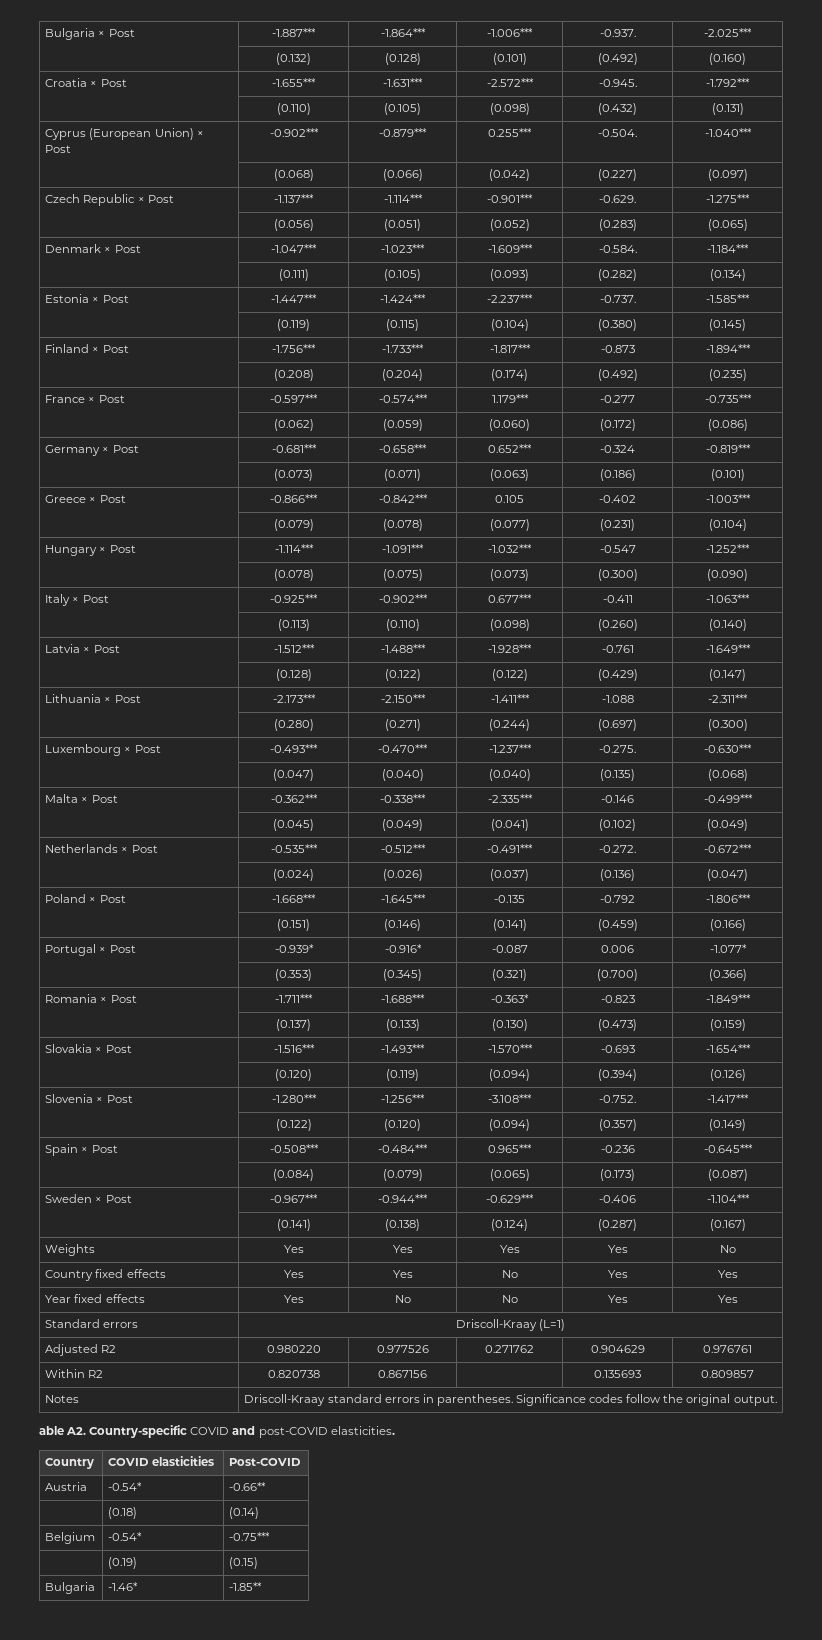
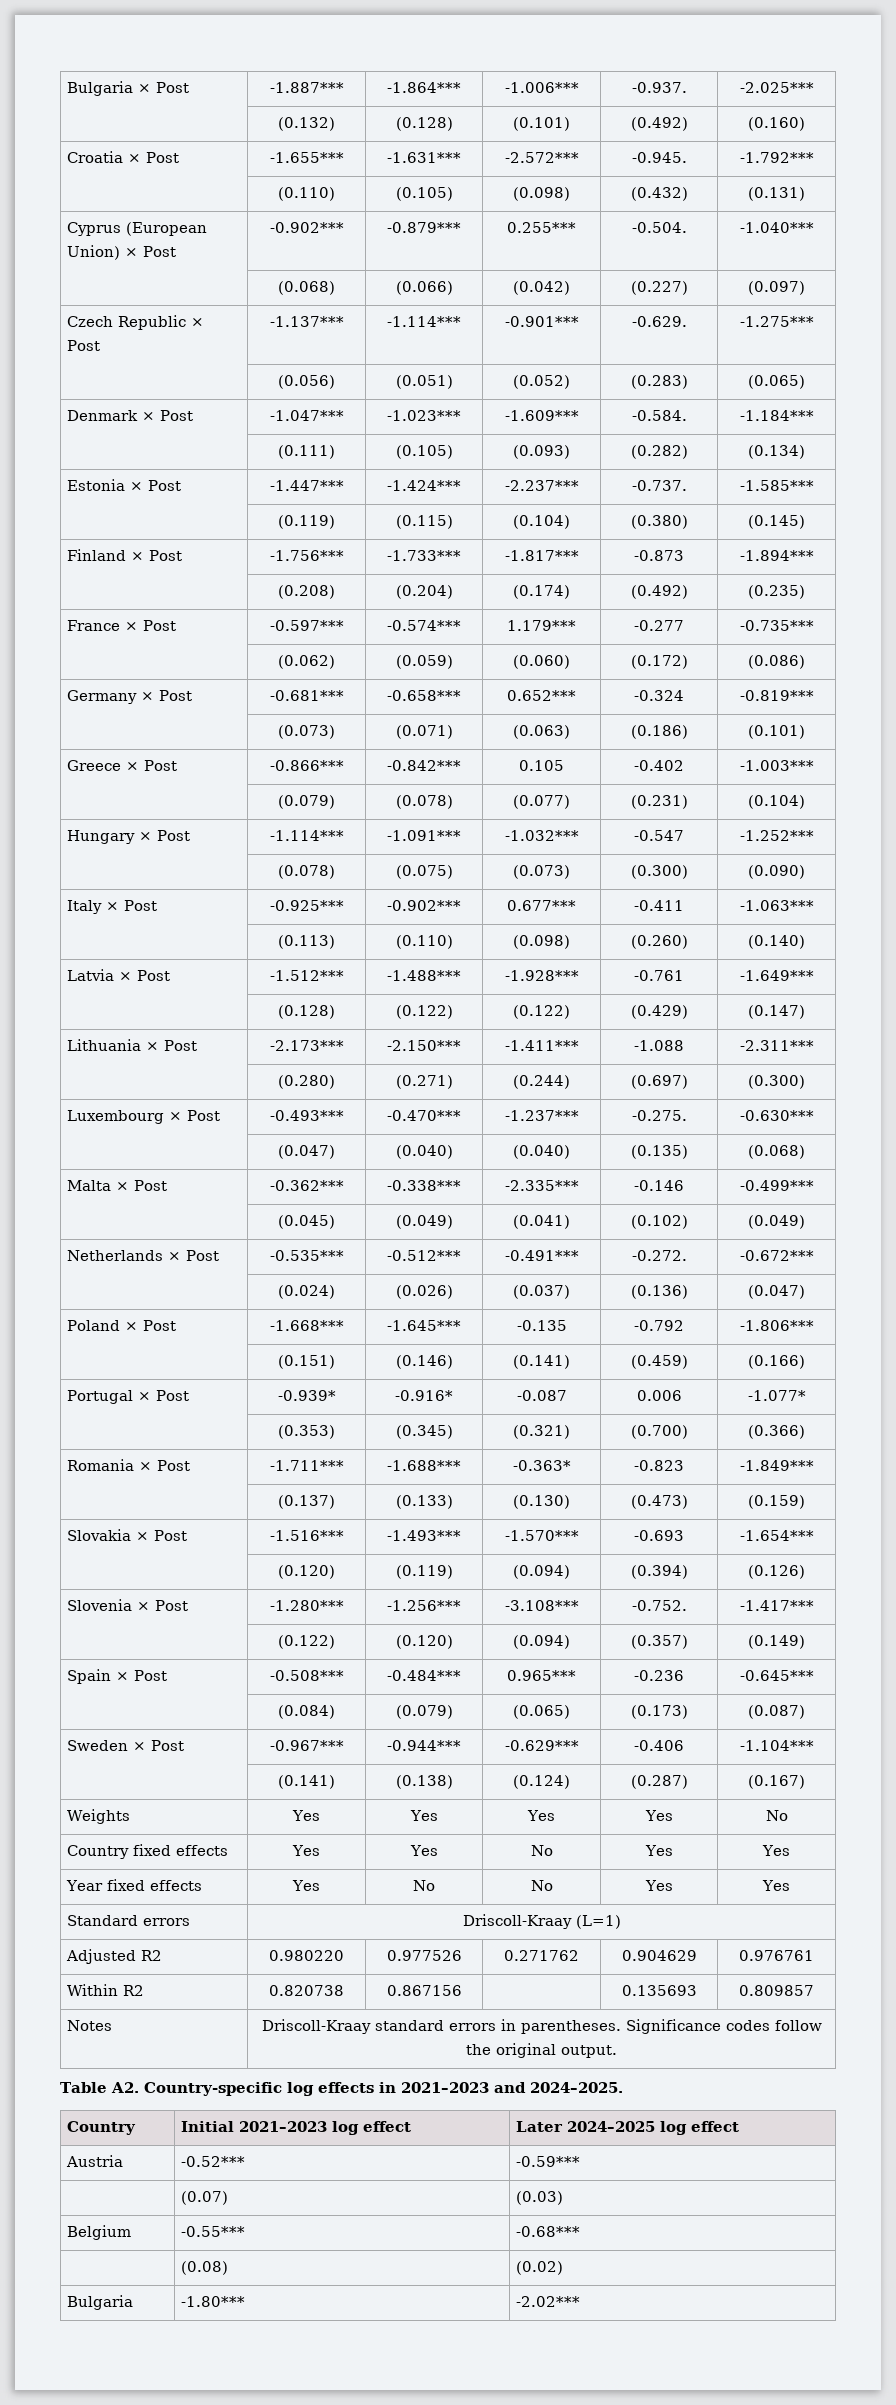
- able A2. Country-specific COVID and post-COVID elasticities.
- Country | COVID elasticities | Post-COVID
- Austria | -0.54* | -0.66**
- | (0.18) | (0.14)
- Belgium | -0.54* | -0.75***
- | (0.19) | (0.15)
+ Table A2. Country-specific log effects in 2021–2023 and 2024–2025.
+ Country | Initial 2021–2023 log effect | Later 2024–2025 log effect
+ Austria | -0.52*** | -0.59***
+ | (0.07) | (0.03)
+ Belgium | -0.55*** | -0.68***
+ | (0.08) | (0.02)
- Bulgaria | -1.46* | -1.85**
+ Bulgaria | -1.80*** | -2.02***

